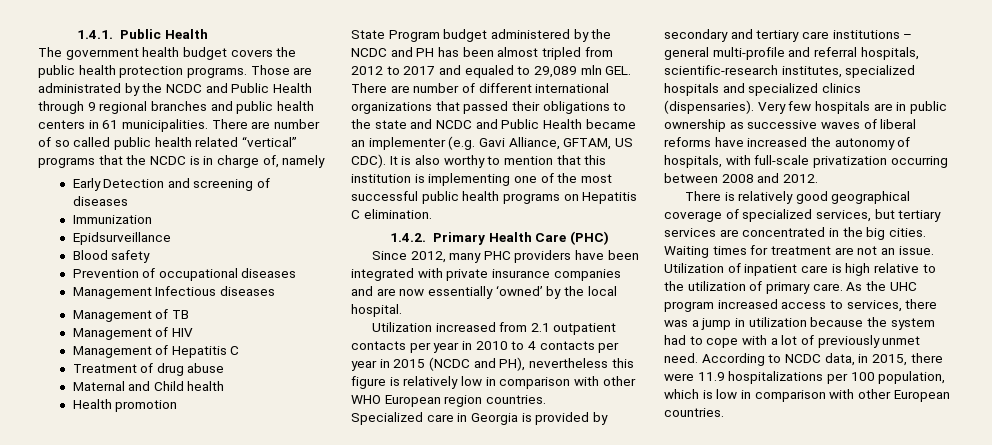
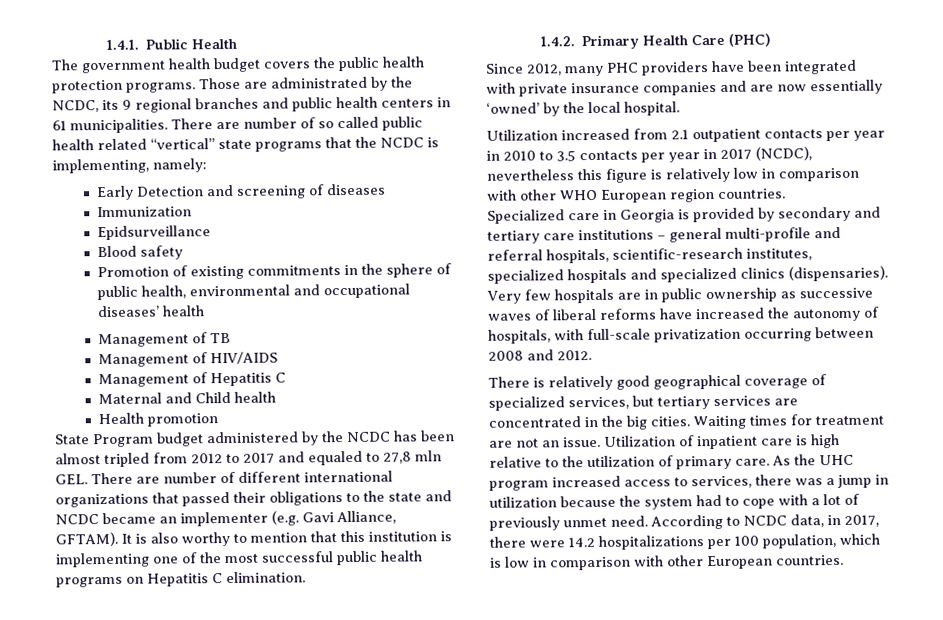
- Those are administrated by the NCDC and Public Health through 9 regional branches and public health centers in 61 municipalities.
+ Those are administrated by the NCDC, its 9 regional branches and public health centers in 61 municipalities.
- There are number of so called public health related “vertical” programs that the NCDC is in charge of, namely
+ There are number of so called public health related “vertical” state programs that the NCDC is implementing, namely:
- Prevention of occupational diseases
- Management Infectious diseases
+ Promotion of existing commitments in the sphere of public health, environmental and occupational diseases’ health
- Management of HIV
+ Management of HIV/AIDS
- Treatment of drug abuse
- State Program budget administered by the NCDC and PH has been almost tripled from 2012 to 2017 and equaled to 29,089 mln GEL. There are number of different international organizations that passed their obligations to the state and NCDC and Public Health became an implementer (e.g. Gavi Alliance, GFTAM, US CDC).
+ State Program budget administered by the NCDC has been almost tripled from 2012 to 2017 and equaled to 27,8 mln GEL. There are number of different international organizations that passed their obligations to the state and NCDC became an implementer (e.g. Gavi Alliance, GFTAM).
- Utilization increased from 2.1 outpatient contacts per year in 2010 to 4 contacts per year in 2015 (NCDC and PH), nevertheless this figure is relatively low in comparison with other WHO European region countries.
+ Utilization increased from 2.1 outpatient contacts per year in 2010 to 3.5 contacts per year in 2017 (NCDC), nevertheless this figure is relatively low in comparison with other WHO European region countries.
- According to NCDC data, in 2015, there were 11.9 hospitalizations per 100 population, which is low in comparison with other European countries.
+ According to NCDC data, in 2017, there were 14.2 hospitalizations per 100 population, which is low in comparison with other European countries.

